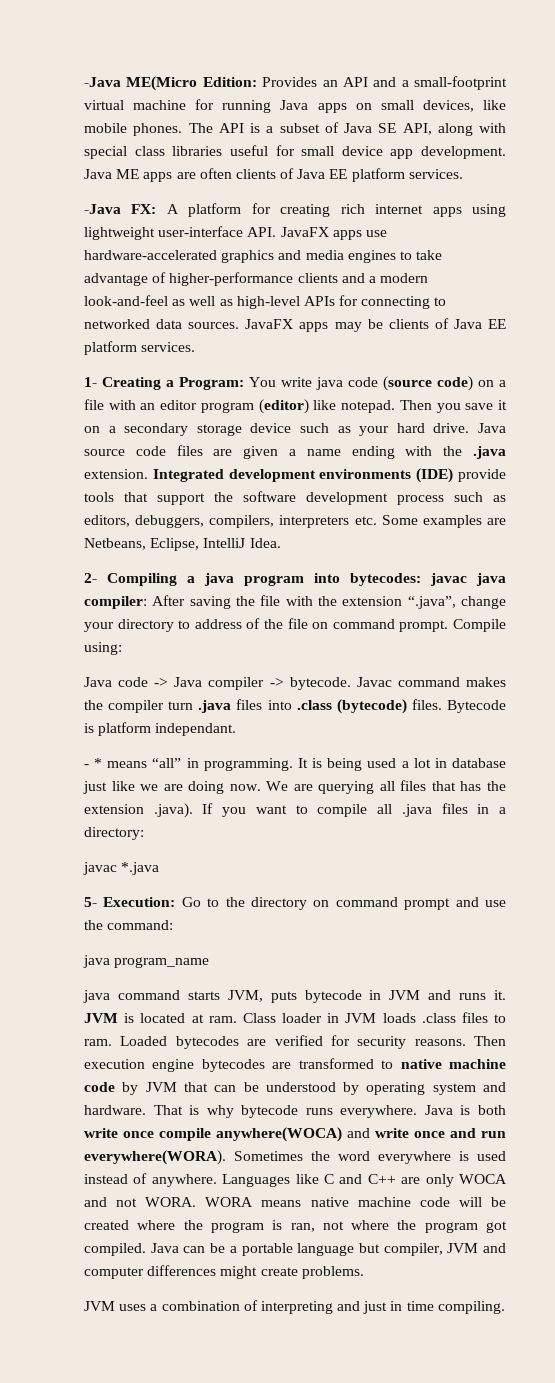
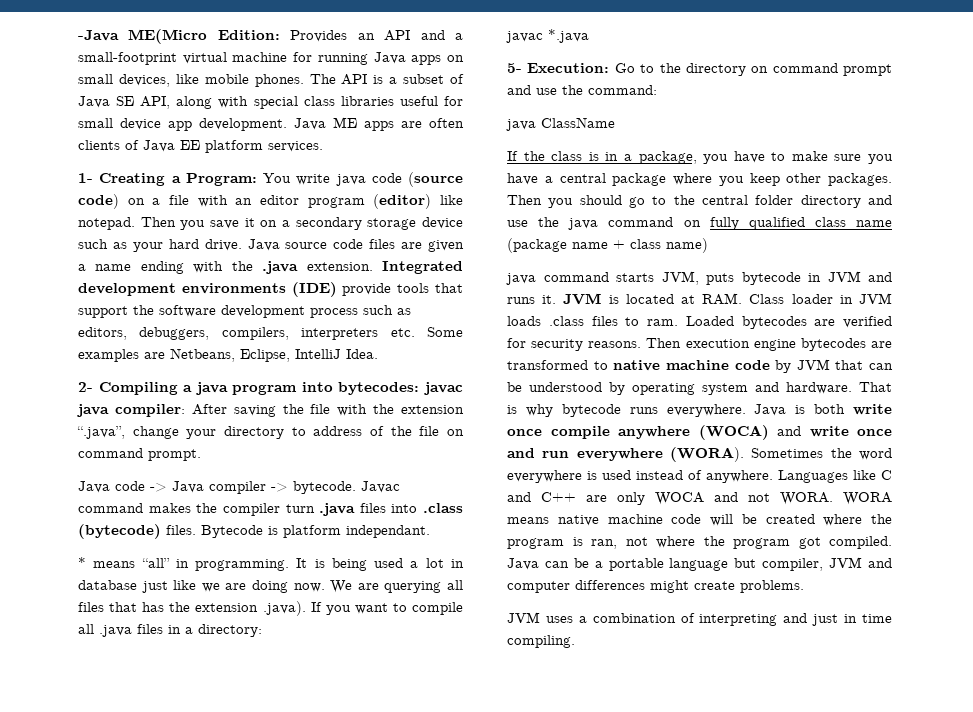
- -Java FX: A platform for creating rich internet apps using lightweight user-interface API. JavaFX apps use hardware-accelerated graphics and media engines to take advantage of higher-performance clients and a modern look-and-feel as well as high-level APIs for connecting to networked data sources. JavaFX apps may be clients of Java EE platform services.
- Compile using:
- - * means “all” in programming.
+ * means “all” in programming.
- java program_name
+ java ClassName
+ If the class is in a package, you have to make sure you have a central package where you keep other packages. Then you should go to the central folder directory and use the java command on fully qualified class name (package name + class name)
- JVM is located at ram. Class loader in JVM loads .class files to ram.
+ JVM is located at RAM. Class loader in JVM loads .class files to ram.
- Java is both write once compile anywhere(WOCA) and write once and run everywhere(WORA).
+ Java is both write once compile anywhere (WOCA) and write once and run everywhere (WORA).

